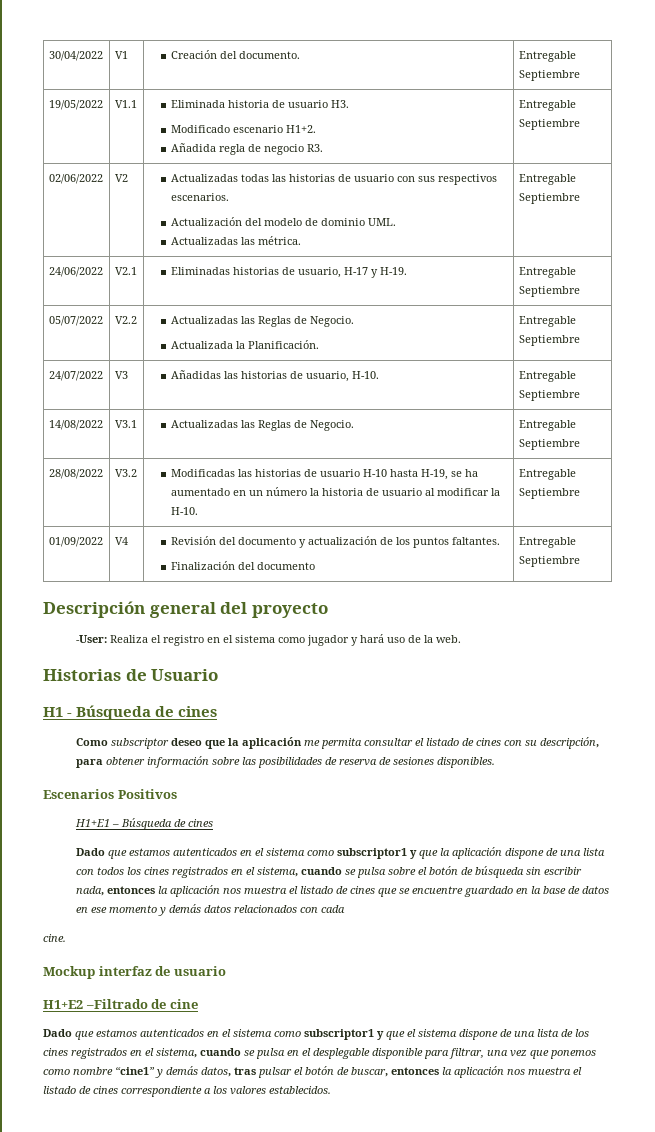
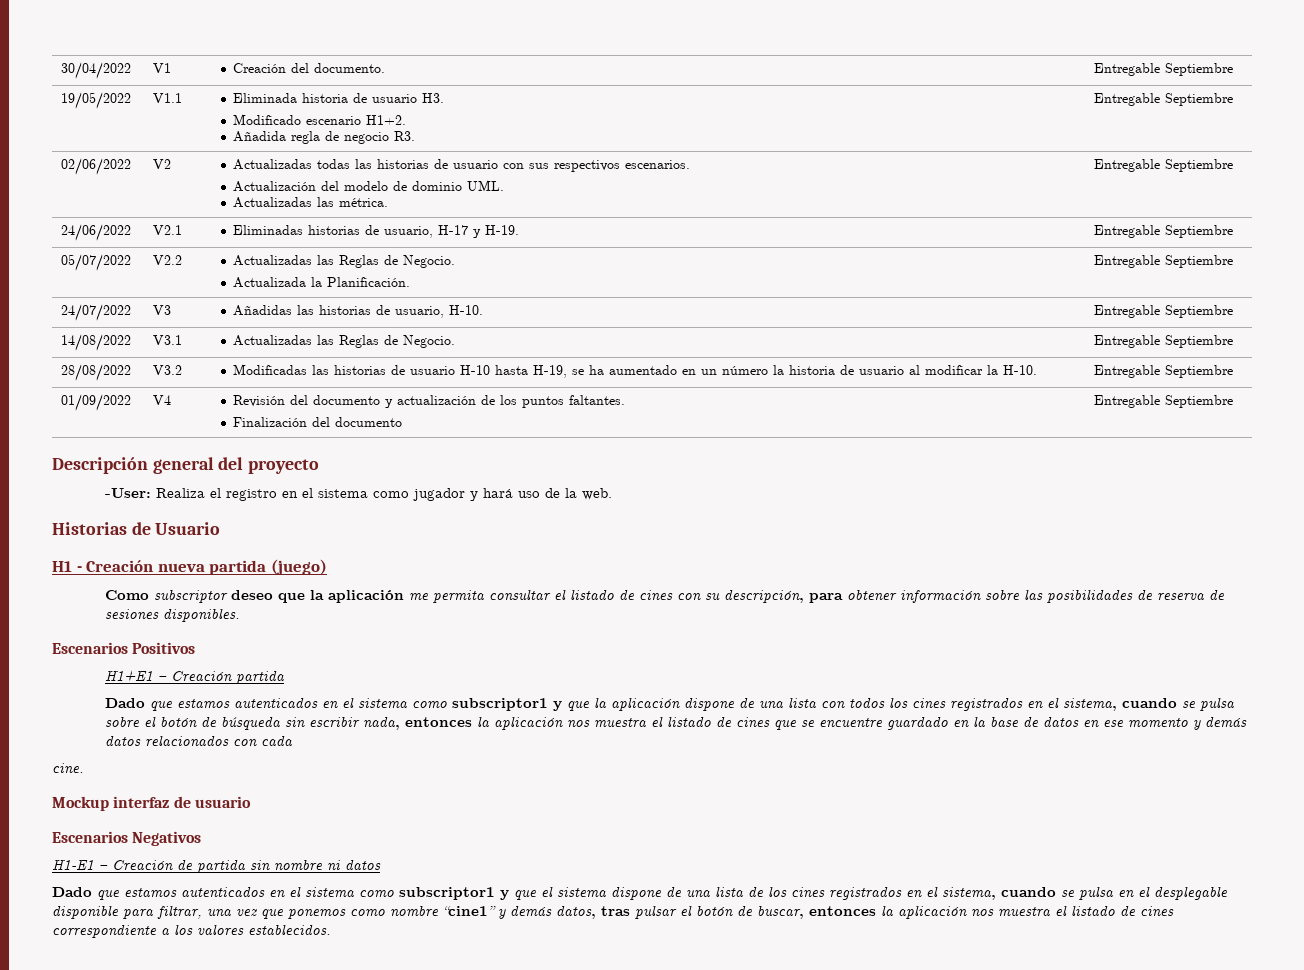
- H1 - Búsqueda de cines
+ H1 - Creación nueva partida (juego)
- H1+E1 – Búsqueda de cines
+ H1+E1 – Creación partida
- H1+E2 –Filtrado de cine
+ Escenarios Negativos
+ H1-E1 – Creación de partida sin nombre ni datos

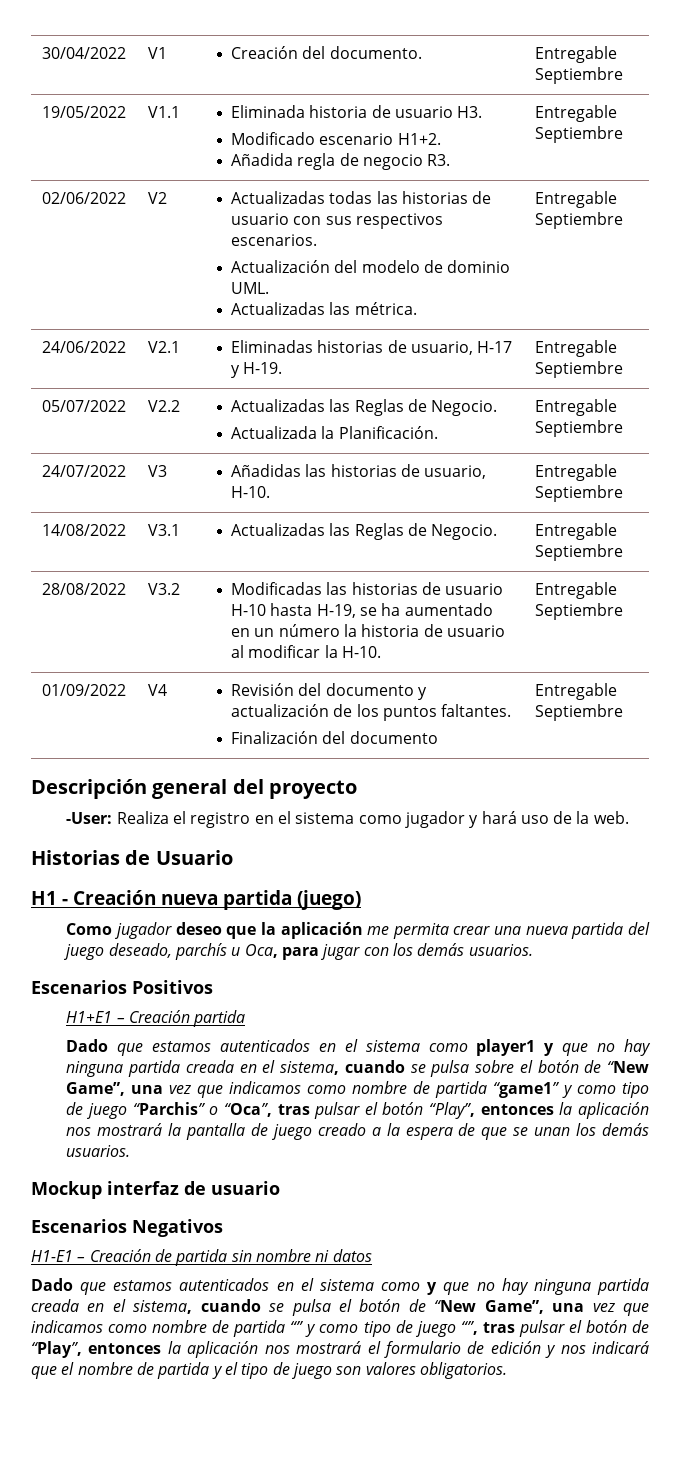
- Como subscriptor deseo que la aplicación me permita consultar el listado de cines con su descripción, para obtener información sobre las posibilidades de reserva de sesiones disponibles.
+ Como jugador deseo que la aplicación me permita crear una nueva partida del juego deseado, parchís u Oca, para jugar con los demás usuarios.
- Dado que estamos autenticados en el sistema como subscriptor1 y que la aplicación dispone de una lista con todos los cines registrados en el sistema, cuando se pulsa sobre el botón de búsqueda sin escribir nada, entonces la aplicación nos muestra el listado de cines que se encuentre guardado en la base de datos en ese momento y demás datos relacionados con cada
- cine.
+ Dado que estamos autenticados en el sistema como player1 y que no hay ninguna partida creada en el sistema, cuando se pulsa sobre el botón de “New Game”, una vez que indicamos como nombre de partida “game1” y como tipo de juego “Parchis” o “Oca”, tras pulsar el botón “Play”, entonces la aplicación nos mostrará la pantalla de juego creado a la espera de que se unan los demás usuarios.
- Dado que estamos autenticados en el sistema como subscriptor1 y que el sistema dispone de una lista de los cines registrados en el sistema, cuando se pulsa en el desplegable disponible para filtrar, una vez que ponemos como nombre “cine1” y demás datos, tras pulsar el botón de buscar, entonces la aplicación nos muestra el listado de cines correspondiente a los valores establecidos.
+ Dado que estamos autenticados en el sistema como y que no hay ninguna partida creada en el sistema, cuando se pulsa el botón de “New Game”, una vez que indicamos como nombre de partida “” y como tipo de juego “”, tras pulsar el botón de “Play”, entonces la aplicación nos mostrará el formulario de edición y nos indicará que el nombre de partida y el tipo de juego son valores obligatorios.

